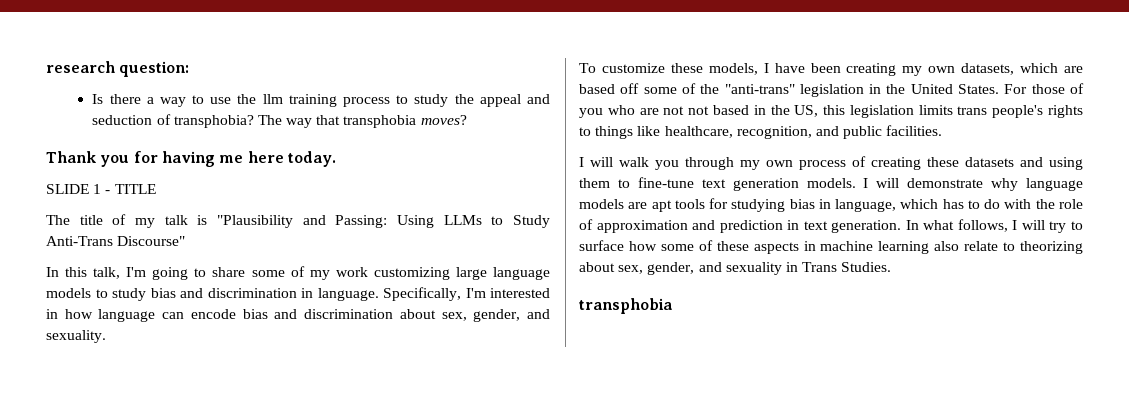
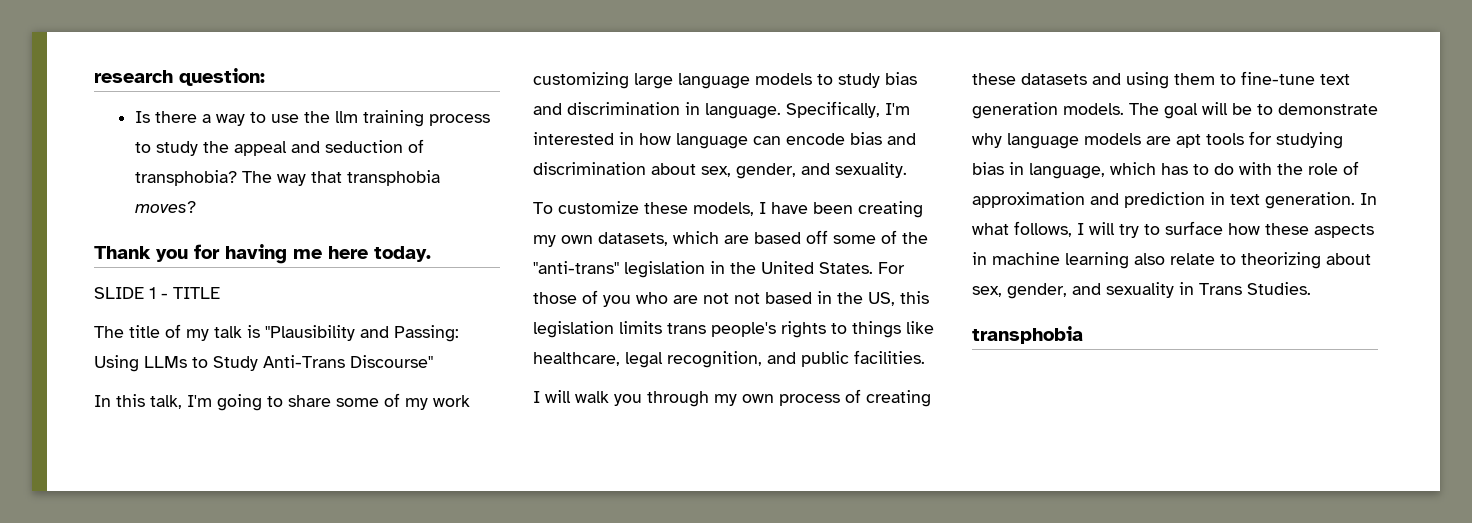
- For those of you who are not not based in the US, this legislation limits trans people's rights to things like healthcare, recognition, and public facilities.
+ For those of you who are not not based in the US, this legislation limits trans people's rights to things like healthcare, legal recognition, and public facilities.
- I will demonstrate why language models are apt tools for studying bias in language, which has to do with the role of approximation and prediction in text generation.
+ The goal will be to demonstrate why language models are apt tools for studying bias in language, which has to do with the role of approximation and prediction in text generation.
- In what follows, I will try to surface how some of these aspects in machine learning also relate to theorizing about sex, gender, and sexuality in Trans Studies.
+ In what follows, I will try to surface how these aspects in machine learning also relate to theorizing about sex, gender, and sexuality in Trans Studies.

